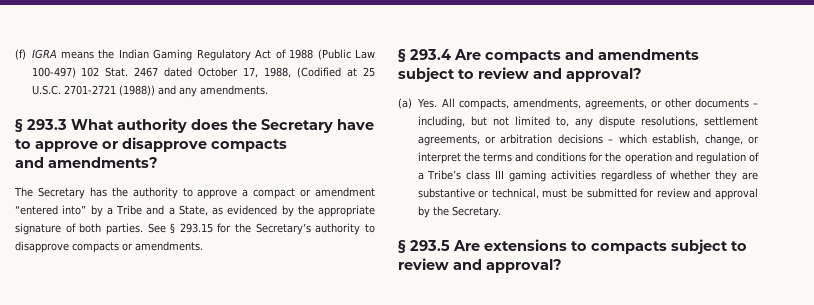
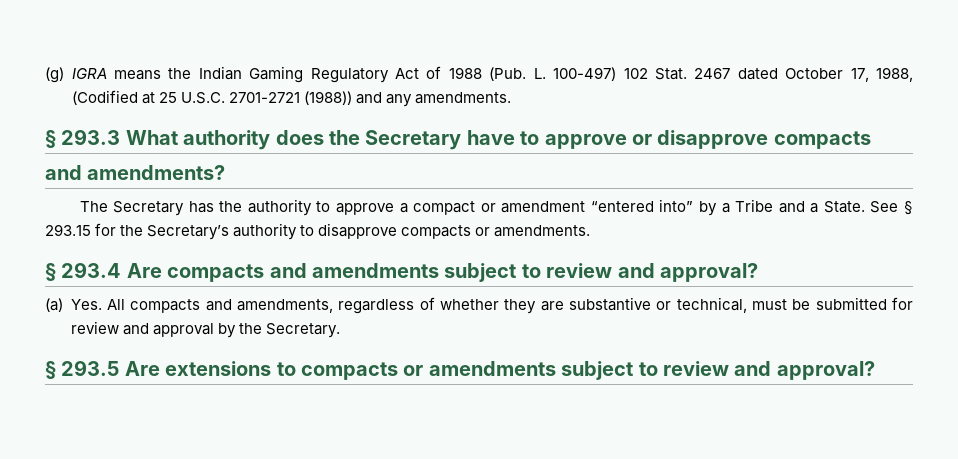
- (f) IGRA means the Indian Gaming Regulatory Act of 1988 (Public Law 100-497) 102 Stat.
+ (g) IGRA means the Indian Gaming Regulatory Act of 1988 (Pub. L. 100-497) 102 Stat.
- The Secretary has the authority to approve a compact or amendment “entered into” by a Tribe and a State, as evidenced by the appropriate signature of both parties.
+ The Secretary has the authority to approve a compact or amendment “entered into” by a Tribe and a State.
- (a) Yes. All compacts, amendments, agreements, or other documents – including, but not limited to, any dispute resolutions, settlement agreements, or arbitration decisions – which establish, change, or interpret the terms and conditions for the operation and regulation of a Tribe’s class III gaming activities regardless of whether they are substantive or technical, must be submitted for review and approval by the Secretary.
+ (a) Yes. All compacts and amendments, regardless of whether they are substantive or technical, must be submitted for review and approval by the Secretary.
- § 293.5 Are extensions to compacts subject to review and approval?
+ § 293.5 Are extensions to compacts or amendments subject to review and approval?

